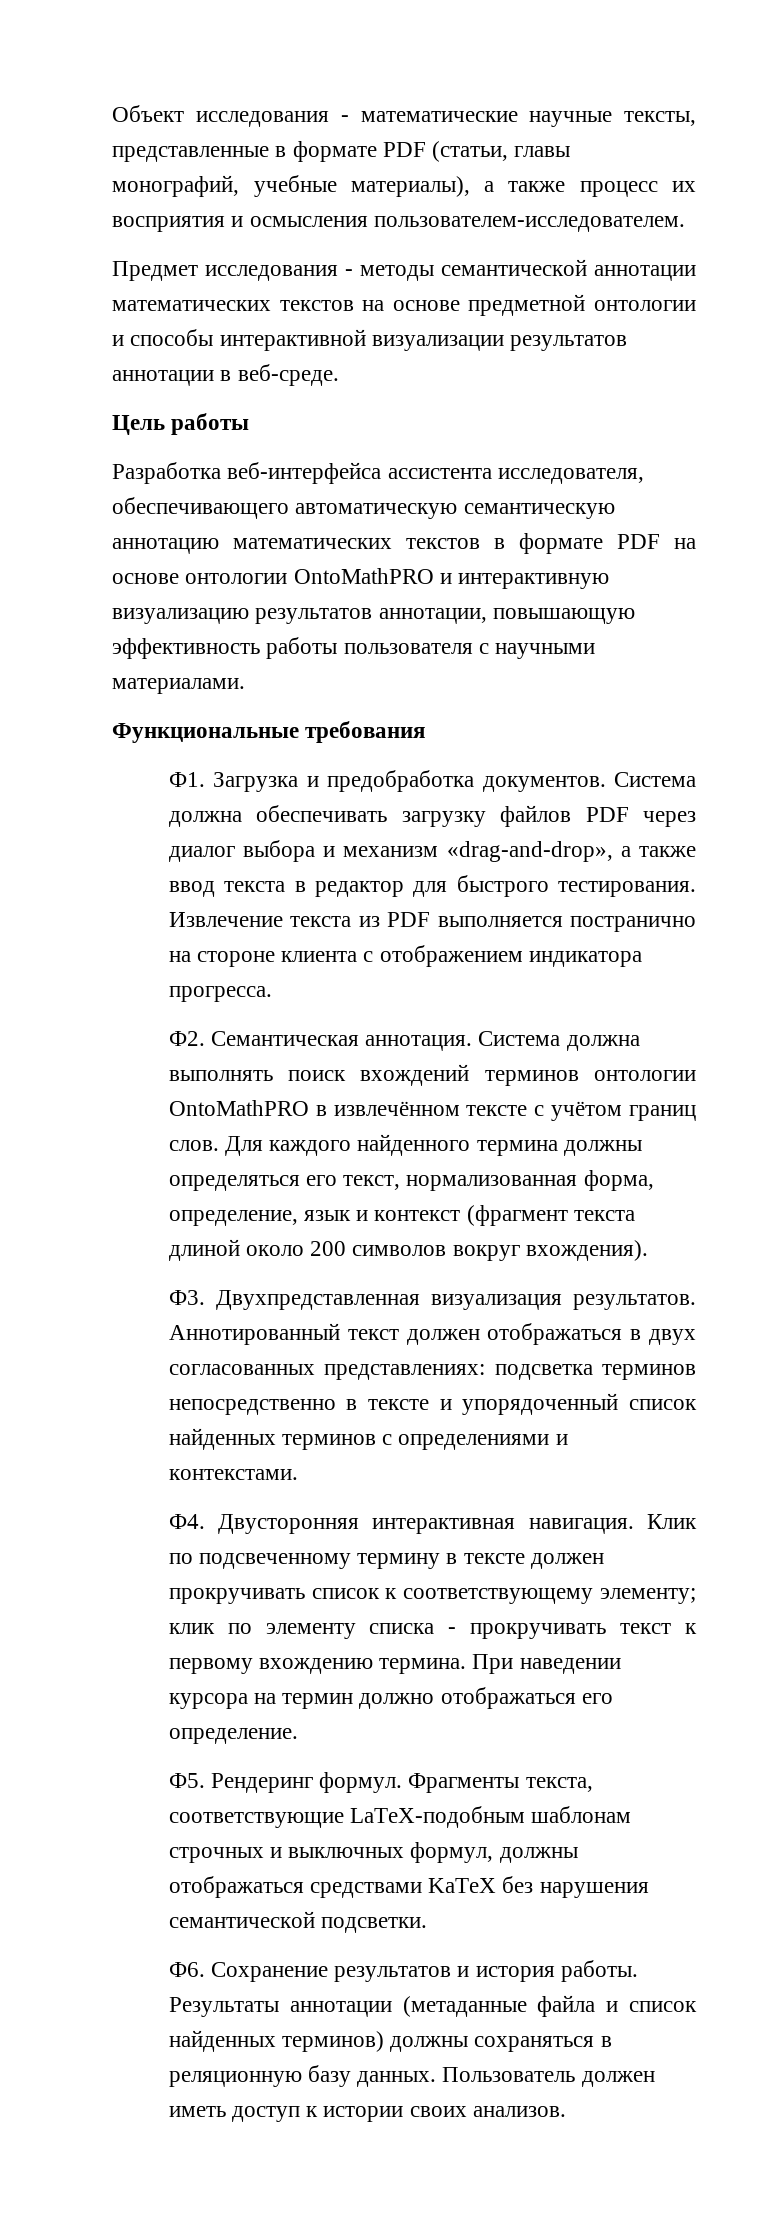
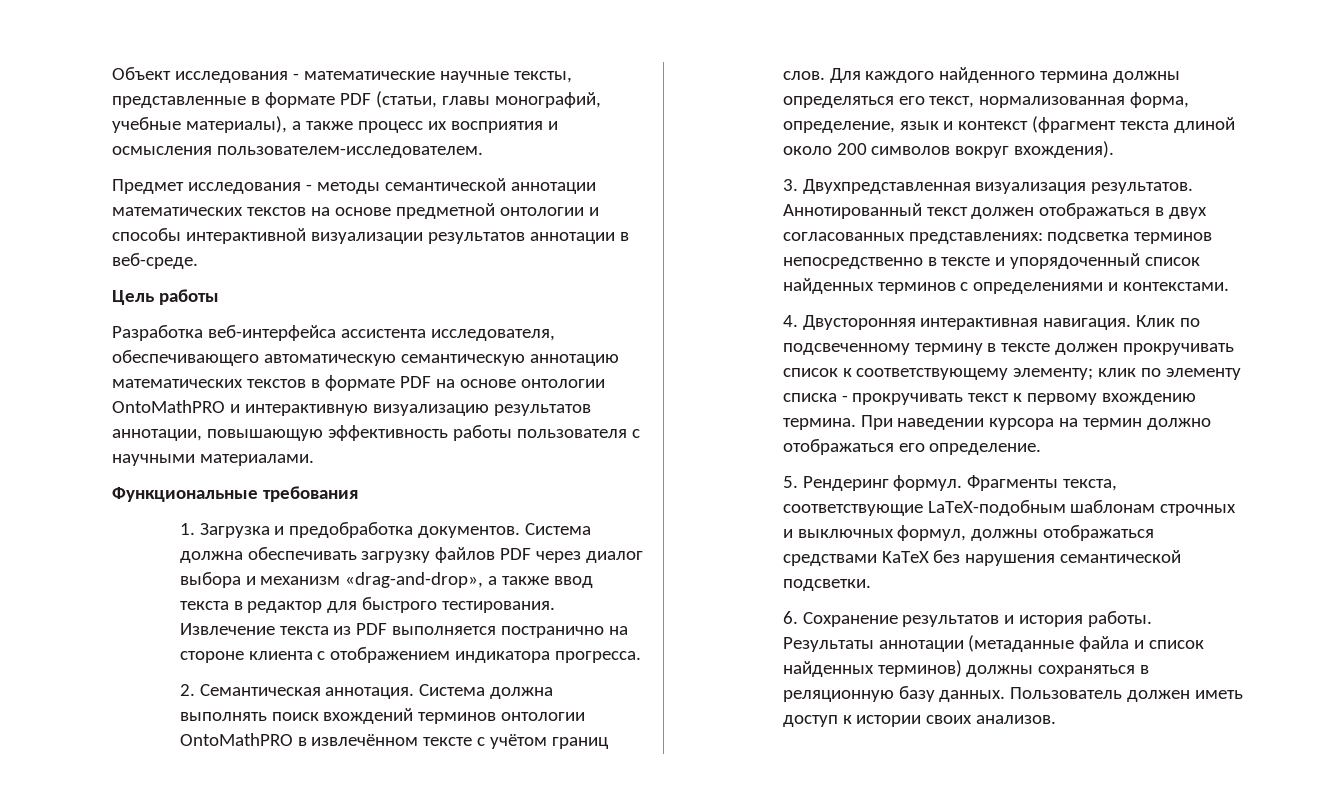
- Ф1. Загрузка и предобработка документов.
+ 1. Загрузка и предобработка документов.
- Ф2. Семантическая аннотация.
+ 2. Семантическая аннотация.
- Ф3. Двухпредставленная визуализация результатов.
+ 3. Двухпредставленная визуализация результатов.
- Ф4. Двусторонняя интерактивная навигация.
+ 4. Двусторонняя интерактивная навигация.
- Ф5. Рендеринг формул.
+ 5. Рендеринг формул.
- Ф6. Сохранение результатов и история работы.
+ 6. Сохранение результатов и история работы.

